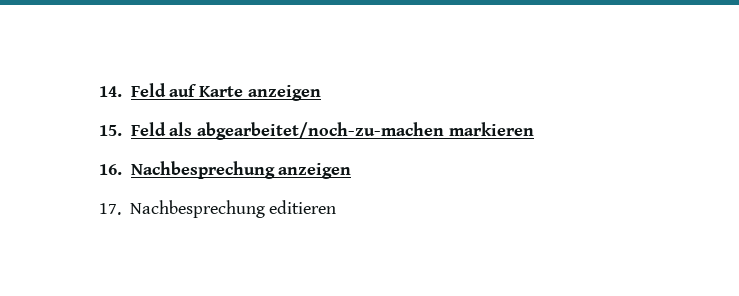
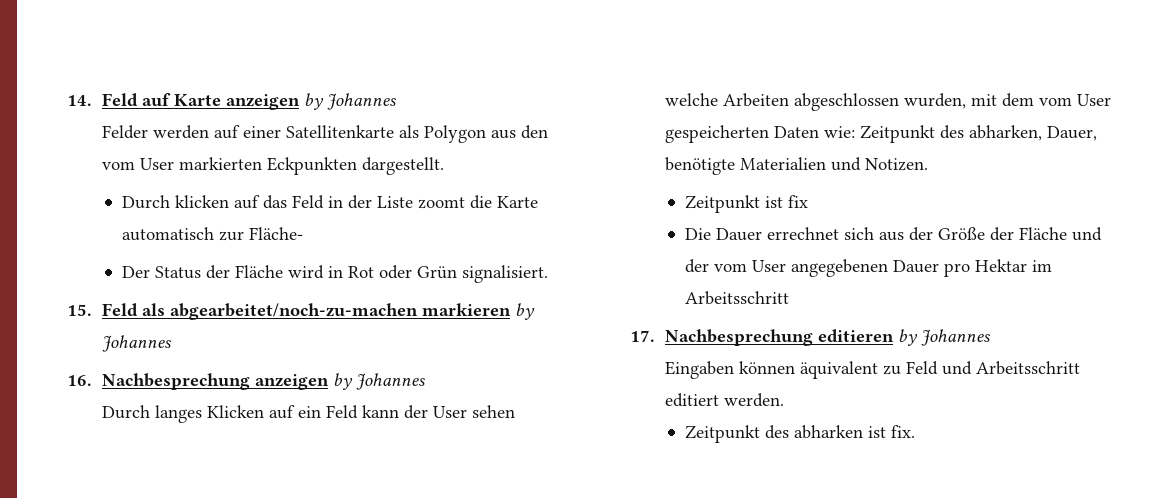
- 14. Feld auf Karte anzeigen
+ 14. Feld auf Karte anzeigen by Johannes
+ Felder werden auf einer Satellitenkarte als Polygon aus den vom User markierten Eckpunkten dargestellt.
+ Durch klicken auf das Feld in der Liste zoomt die Karte automatisch zur Fläche-
+ Der Status der Fläche wird in Rot oder Grün signalisiert.
- 15. Feld als abgearbeitet/noch-zu-machen markieren
+ 15. Feld als abgearbeitet/noch-zu-machen markieren by Johannes
- 16. Nachbesprechung anzeigen
- 17. Nachbesprechung editieren
+ 16. Nachbesprechung anzeigen by Johannes
+ Durch langes Klicken auf ein Feld kann der User sehen welche Arbeiten abgeschlossen wurden, mit dem vom User gespeicherten Daten wie: Zeitpunkt des abharken, Dauer, benötigte Materialien und Notizen.
+ Zeitpunkt ist fix
+ Die Dauer errechnet sich aus der Größe der Fläche und der vom User angegebenen Dauer pro Hektar im Arbeitsschritt
+ 17. Nachbesprechung editieren by Johannes
+ Eingaben können äquivalent zu Feld und Arbeitsschritt editiert werden.
+ Zeitpunkt des abharken ist fix.

